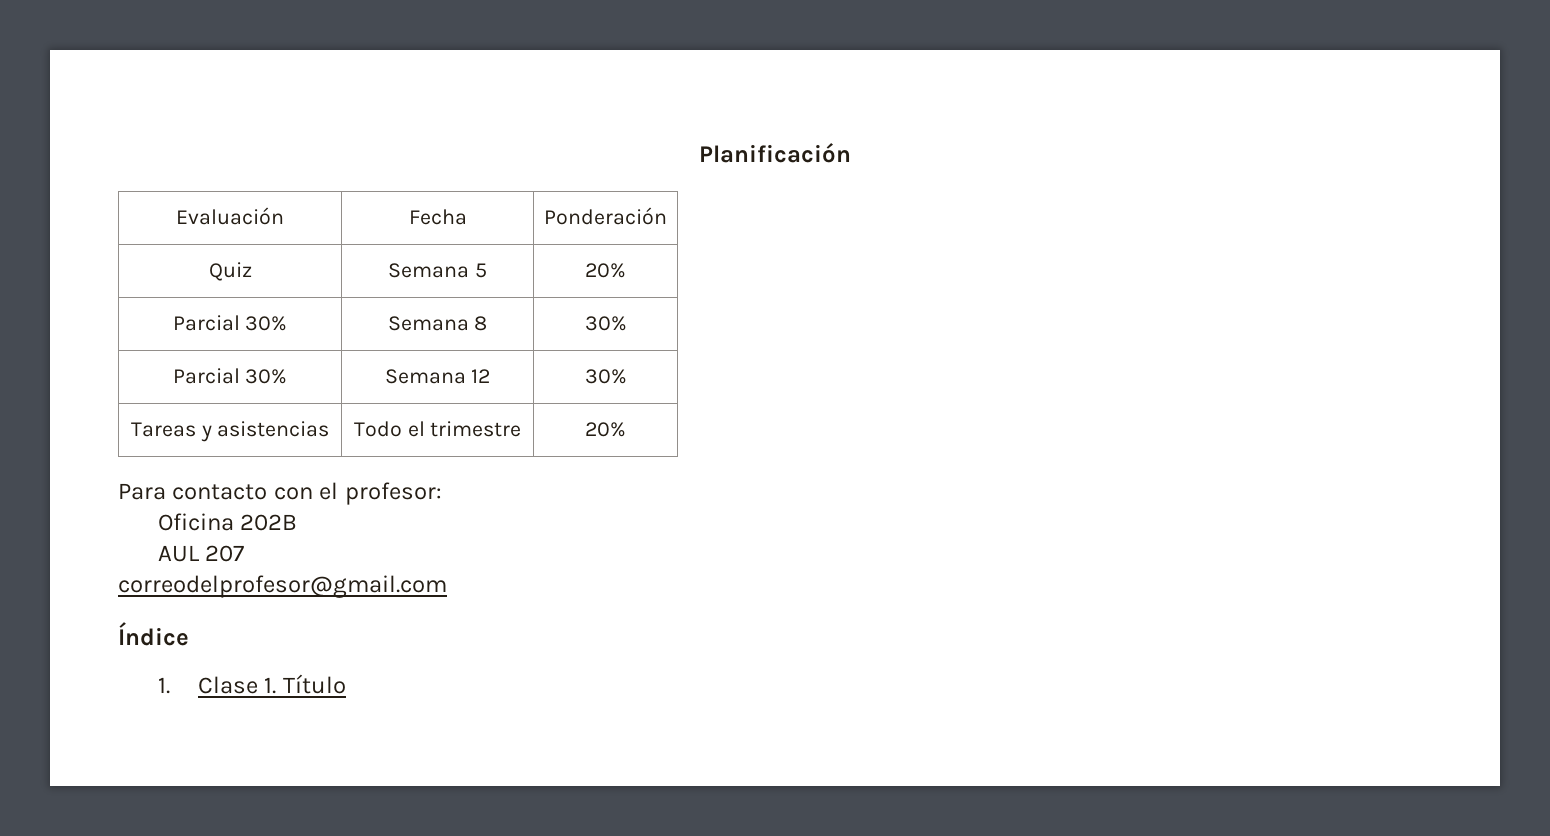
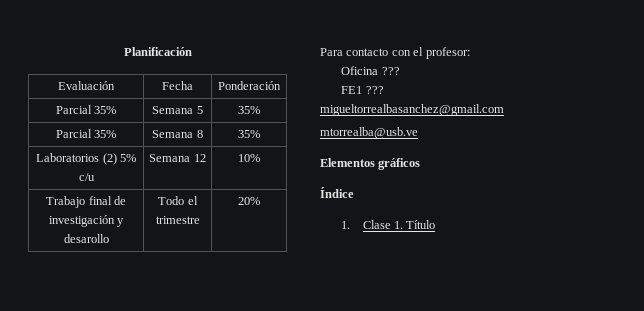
- Quiz | Semana 5 | 20%
- Parcial 30% | Semana 8 | 30%
- Parcial 30% | Semana 12 | 30%
- Tareas y asistencias | Todo el trimestre | 20%
+ Parcial 35% | Semana 5 | 35%
+ Parcial 35% | Semana 8 | 35%
+ Laboratorios (2) 5% c/u | Semana 12 | 10%
+ Trabajo final de investigación y desarollo | Todo el trimestre | 20%
- Oficina 202B
- AUL 207
- correodelprofesor@gmail.com
+ Oficina ???
+ FE1 ???
+ migueltorrealbasanchez@gmail.com
+ mtorrealba@usb.ve
+ Elementos gráficos

